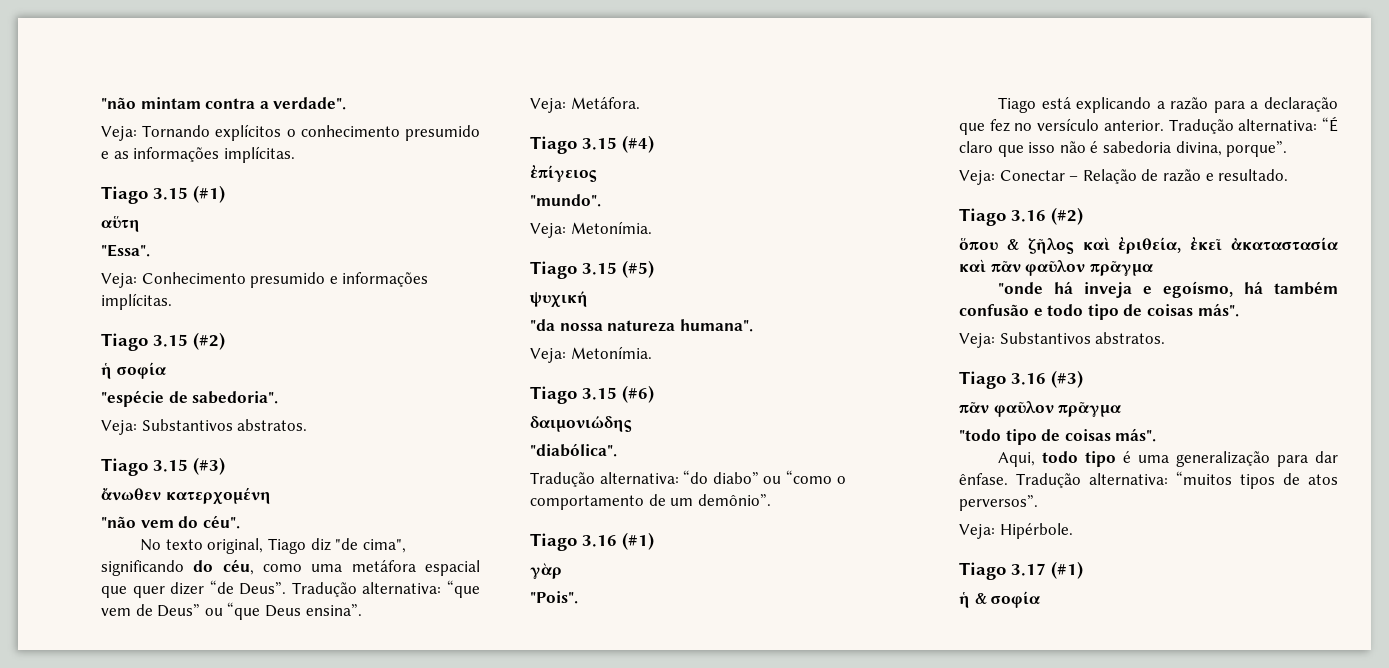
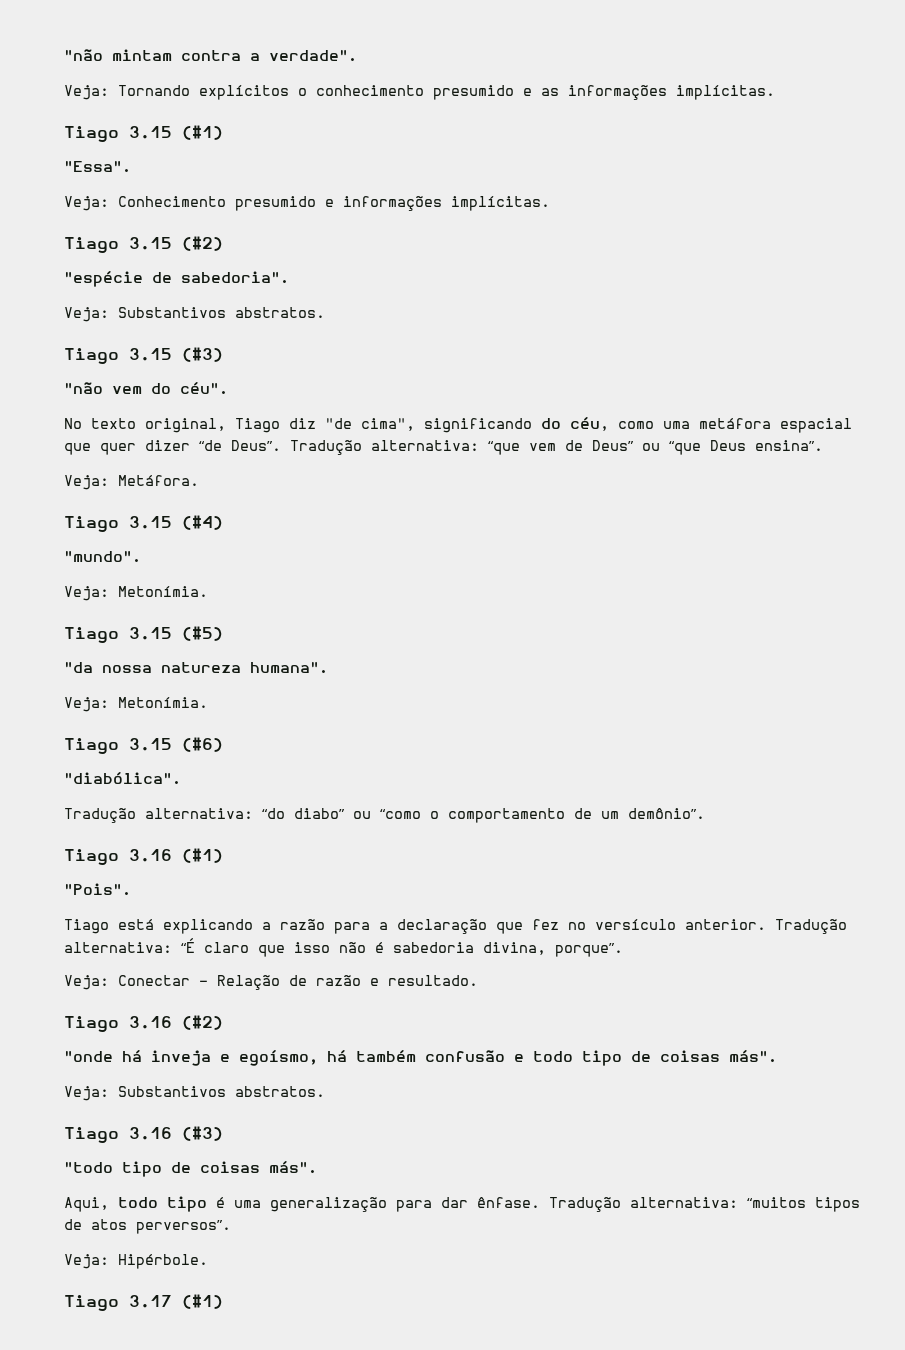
- αὕτη
- ἡ σοφία
- ἄνωθεν κατερχομένη
- ἐπίγειος
- ψυχική
- δαιμονιώδης
- γὰρ
- ὅπου & ζῆλος καὶ ἐριθεία, ἐκεῖ ἀκαταστασία καὶ πᾶν φαῦλον πρᾶγμα
  Tiago 3.16 (#3)
- πᾶν φαῦλον πρᾶγμα
- ἡ & σοφία

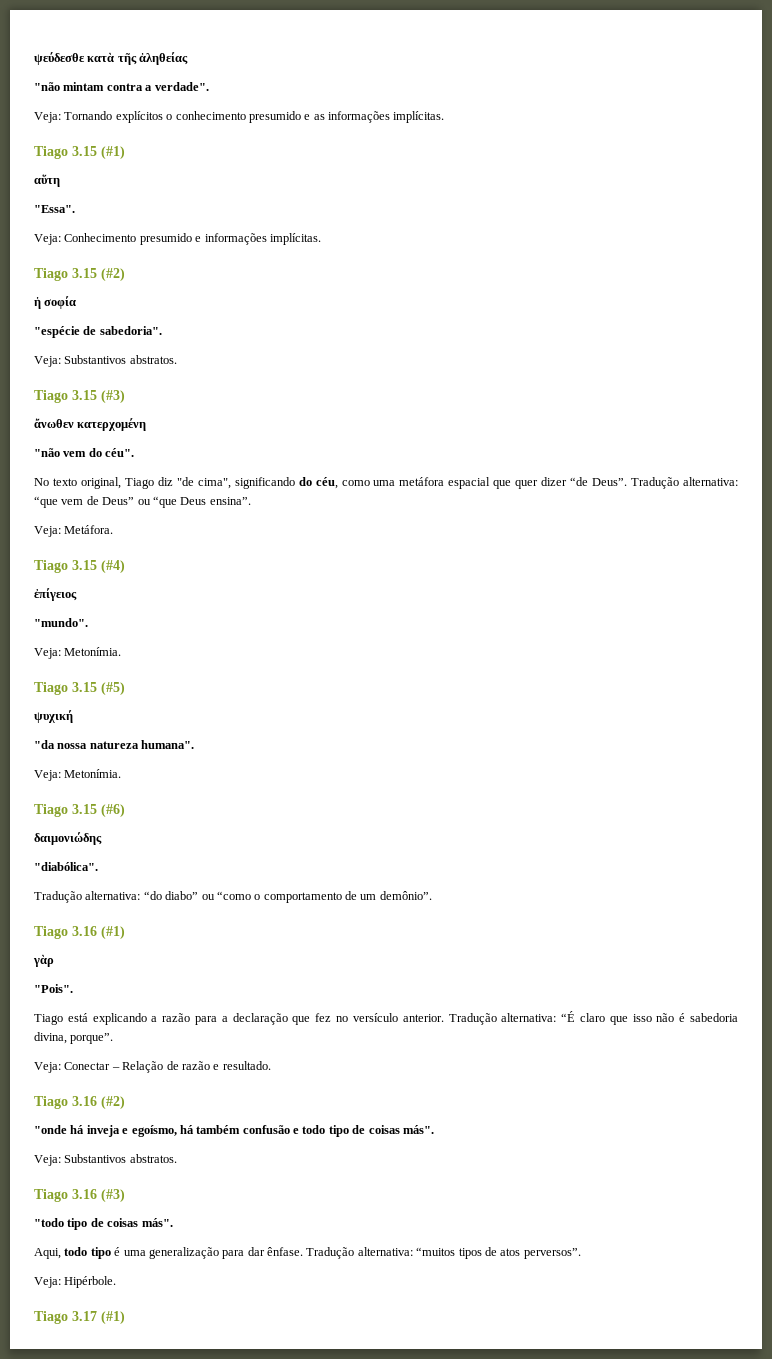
+ ψεύδεσθε κατὰ τῆς ἀληθείας
+ αὕτη
+ ἡ σοφία
+ ἄνωθεν κατερχομένη
+ ἐπίγειος
+ ψυχική
+ δαιμονιώδης
+ γὰρ

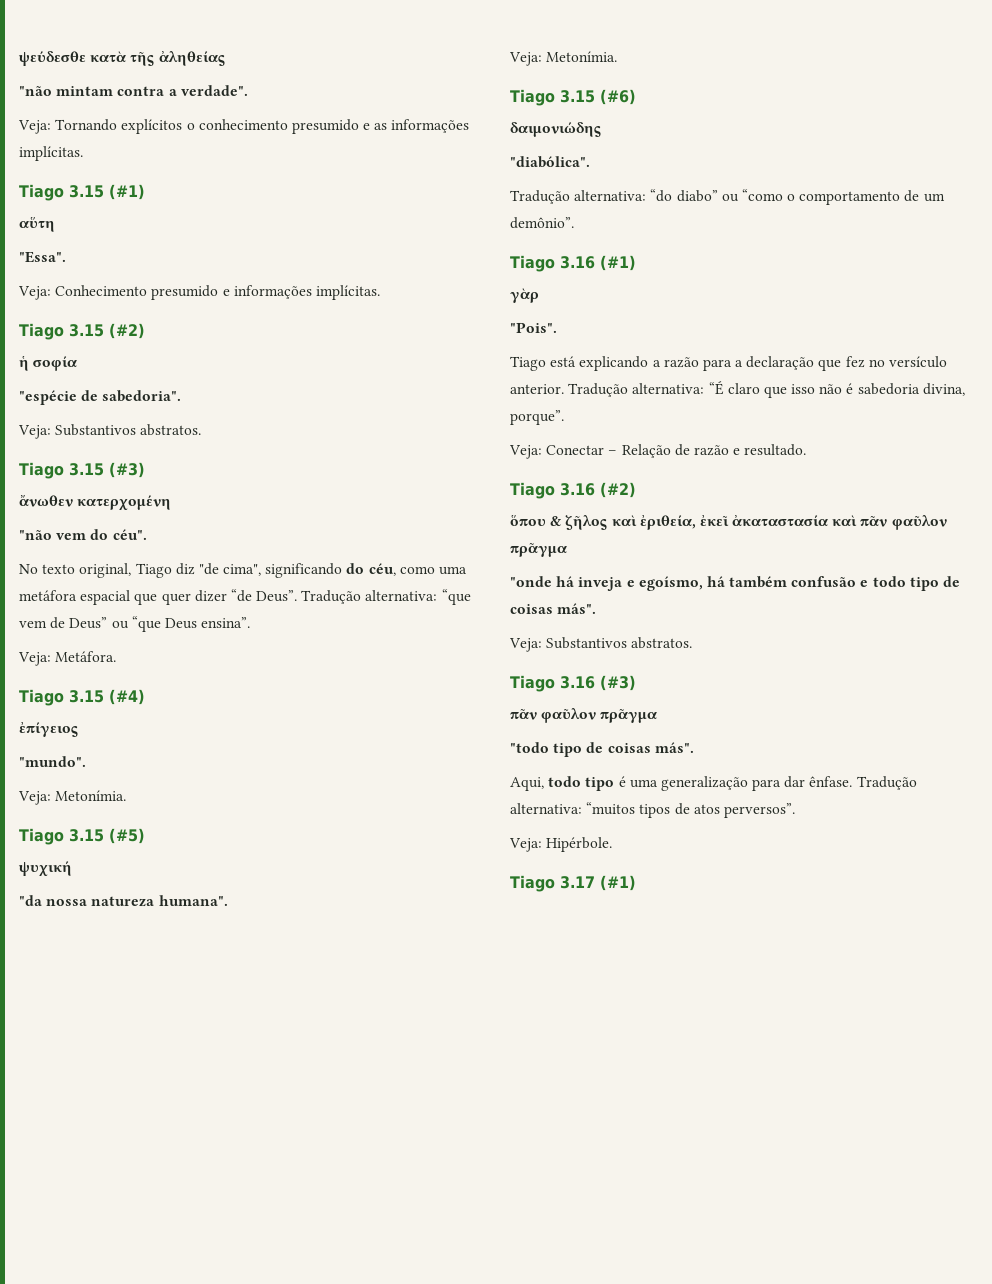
+ ὅπου & ζῆλος καὶ ἐριθεία, ἐκεῖ ἀκαταστασία καὶ πᾶν φαῦλον πρᾶγμα
  Tiago 3.16 (#3)
+ πᾶν φαῦλον πρᾶγμα

